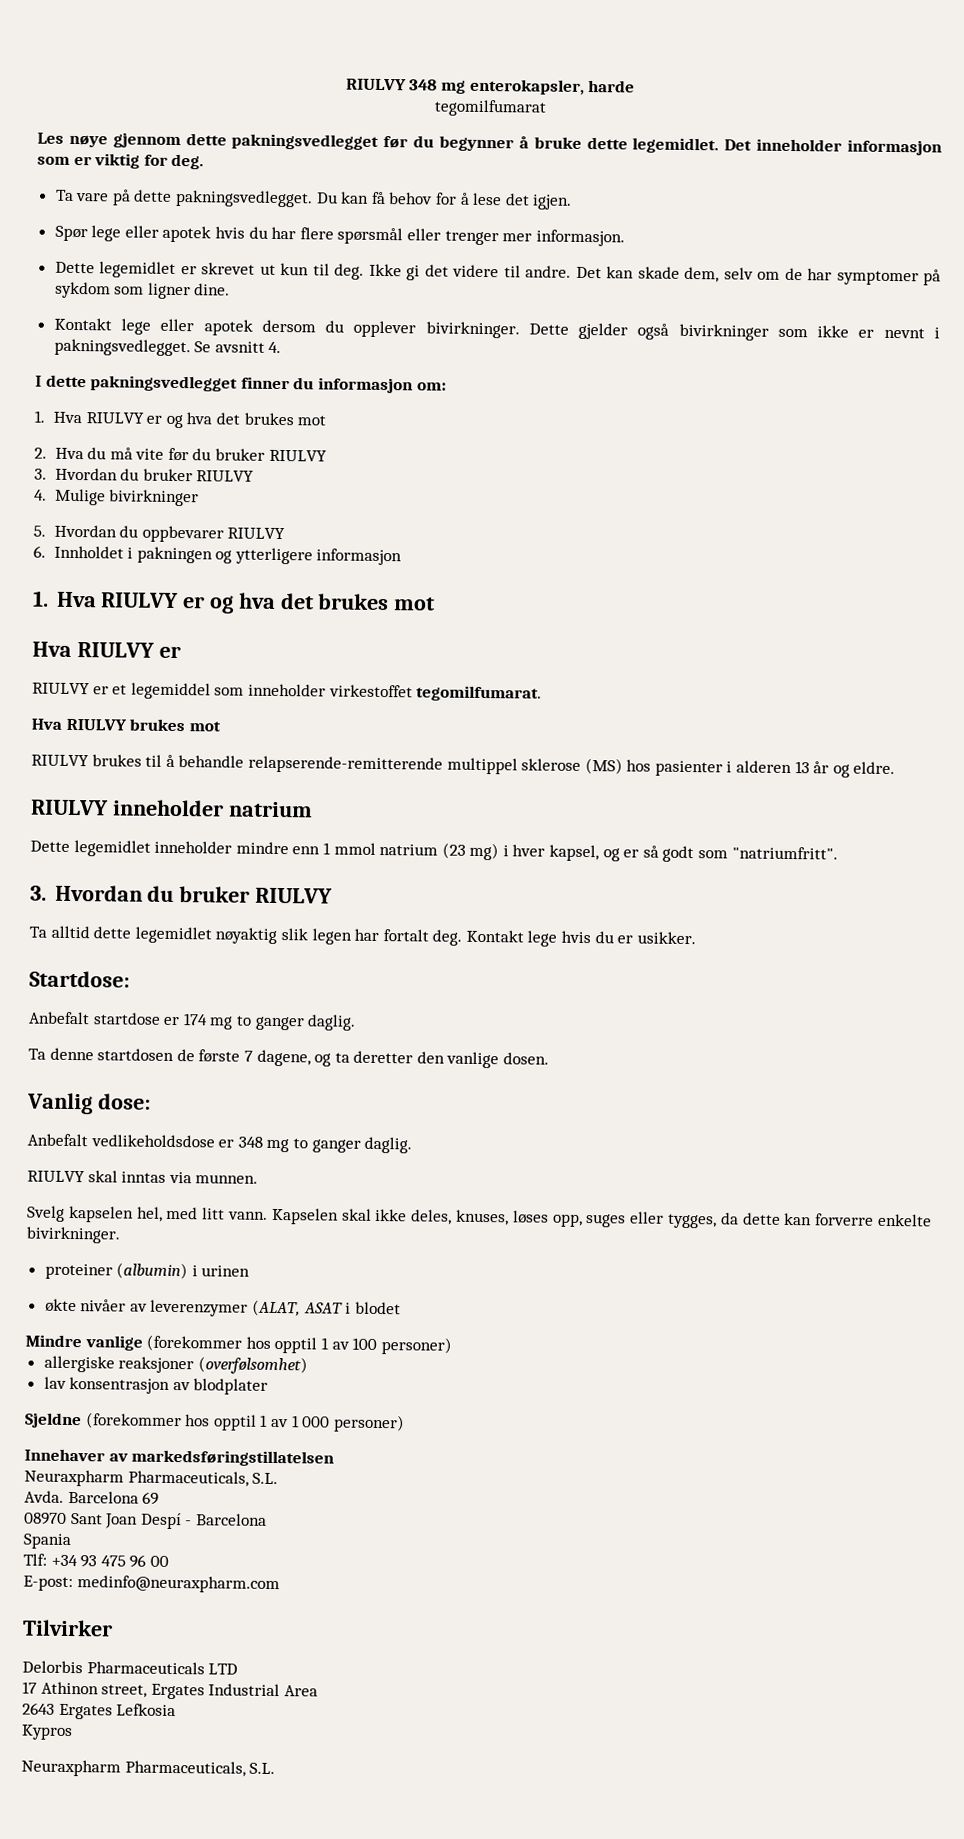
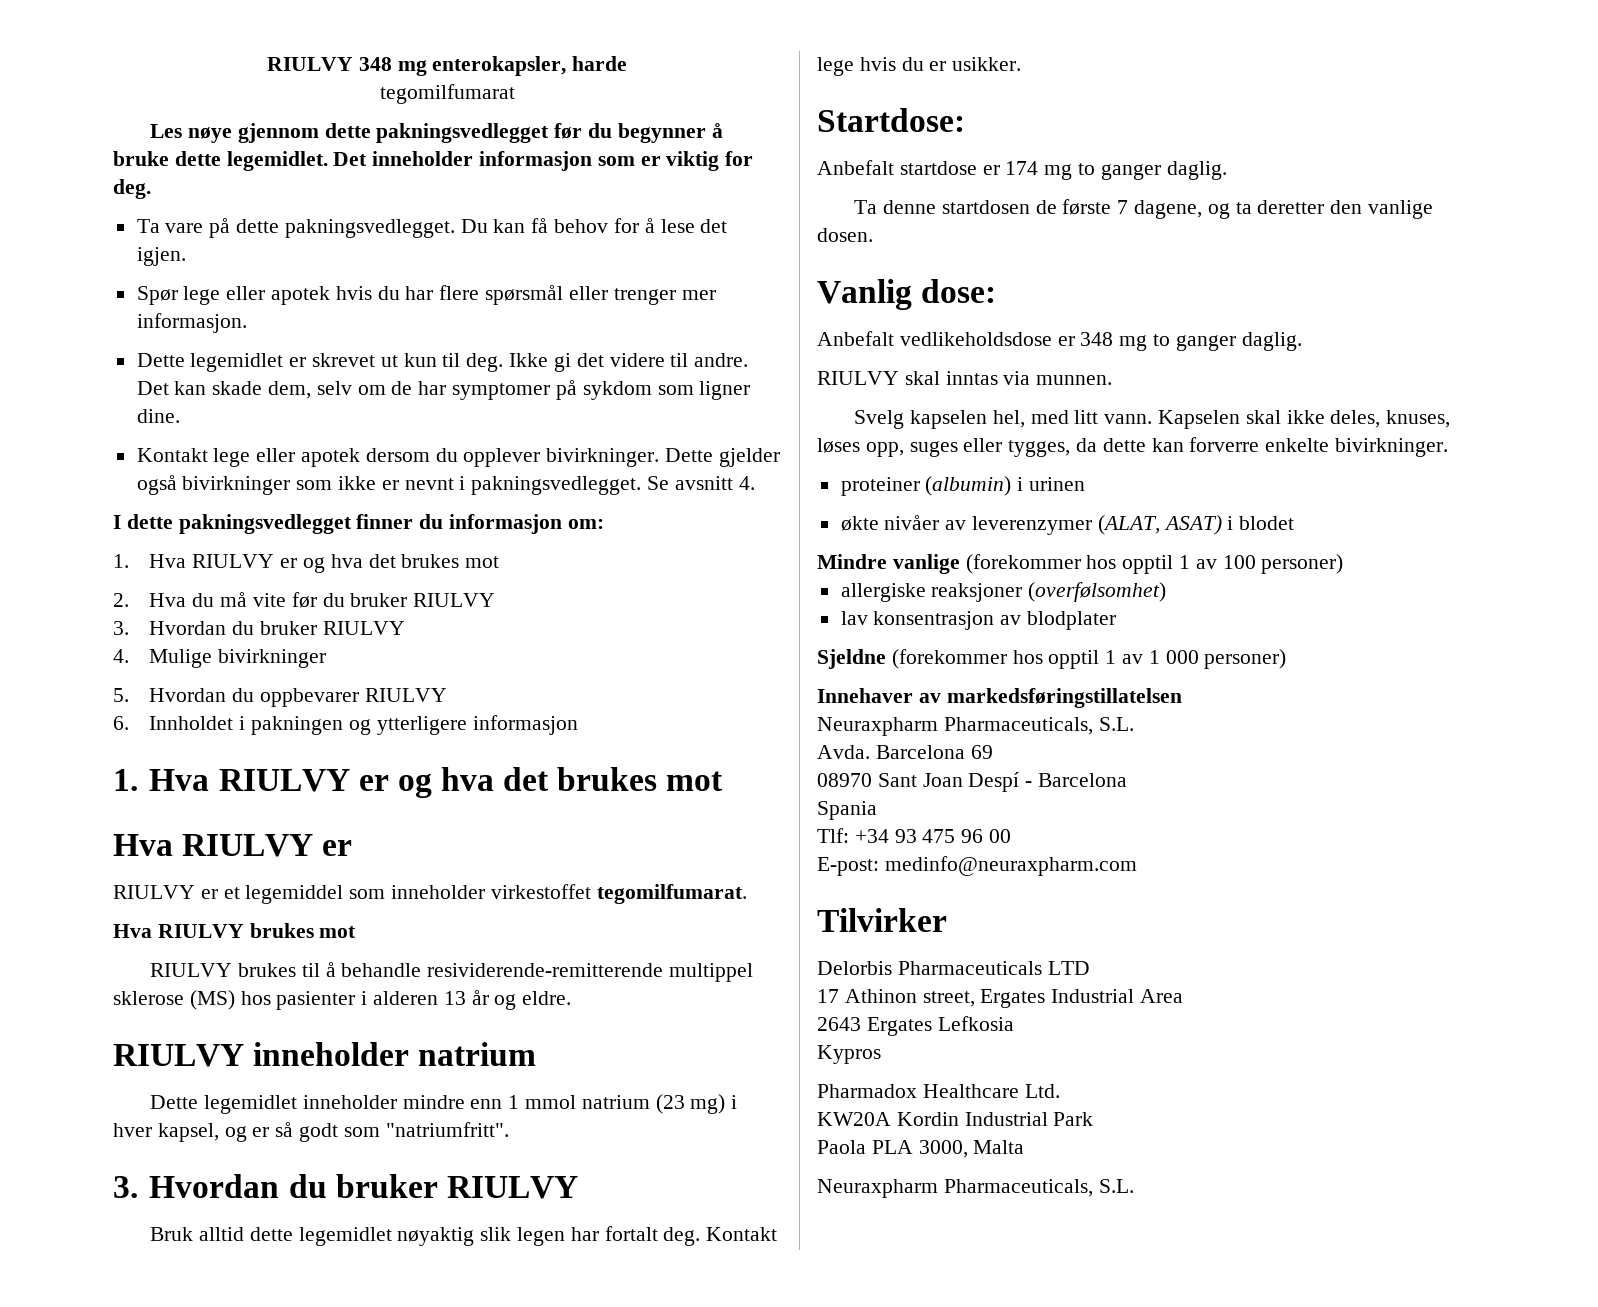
- RIULVY brukes til å behandle relapserende-remitterende multippel sklerose (MS) hos pasienter i alderen 13 år og eldre.
+ RIULVY brukes til å behandle resividerende-remitterende multippel sklerose (MS) hos pasienter i alderen 13 år og eldre.
- Ta alltid dette legemidlet nøyaktig slik legen har fortalt deg.
+ Bruk alltid dette legemidlet nøyaktig slik legen har fortalt deg.
- økte nivåer av leverenzymer (ALAT, ASAT i blodet
+ økte nivåer av leverenzymer (ALAT, ASAT) i blodet
+ Pharmadox Healthcare Ltd.
+ KW20A Kordin Industrial Park
+ Paola PLA 3000, Malta

